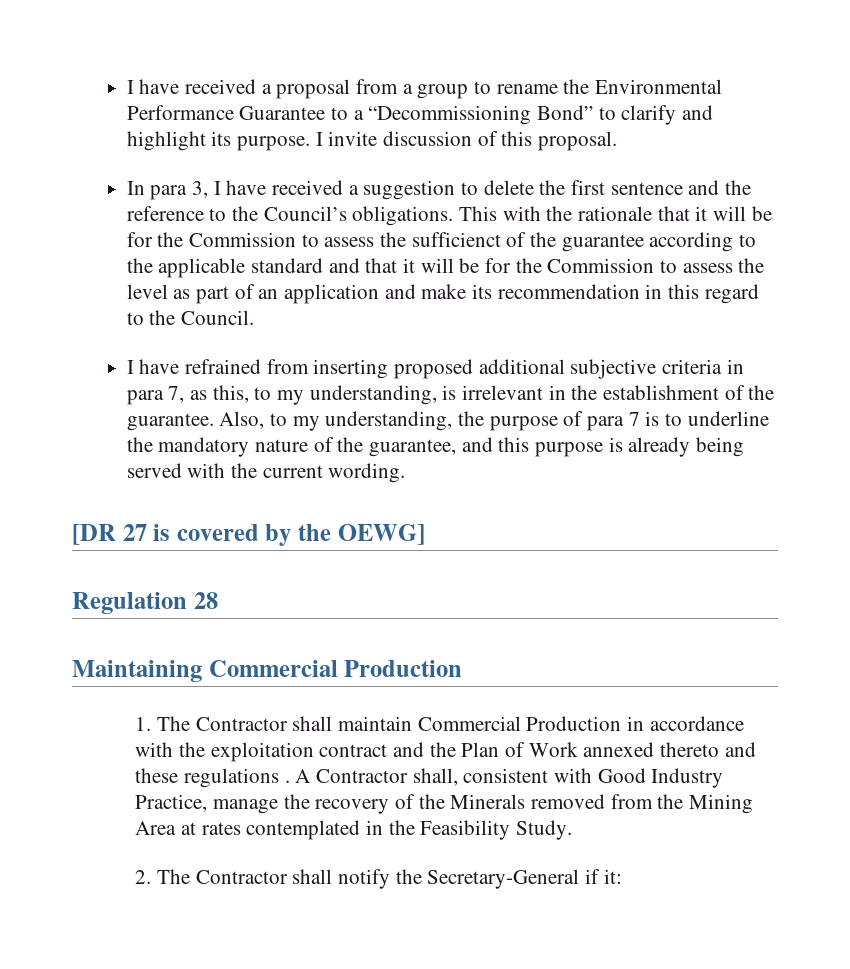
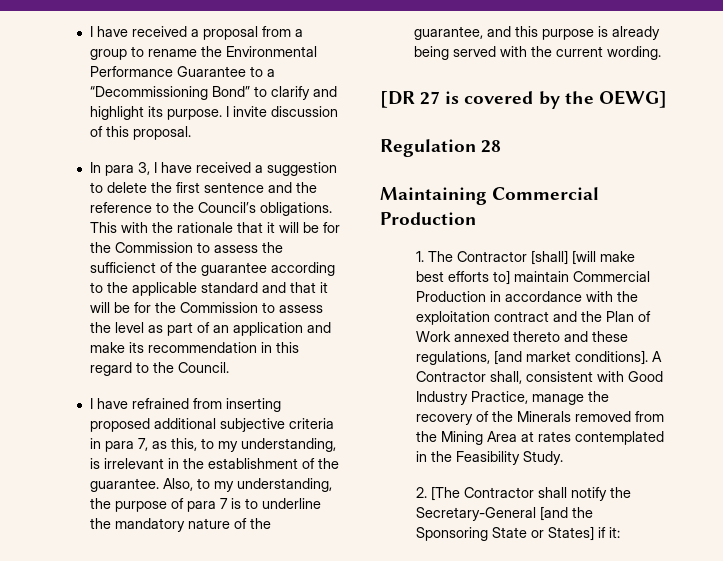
- 1. The Contractor shall maintain Commercial Production in accordance with the exploitation contract and the Plan of Work annexed thereto and these regulations .
+ 1. The Contractor [shall] [will make best efforts to] maintain Commercial Production in accordance with the exploitation contract and the Plan of Work annexed thereto and these regulations, [and market conditions].
- 2. The Contractor shall notify the Secretary-General if it:
+ 2. [The Contractor shall notify the Secretary-General [and the Sponsoring State or States] if it:

